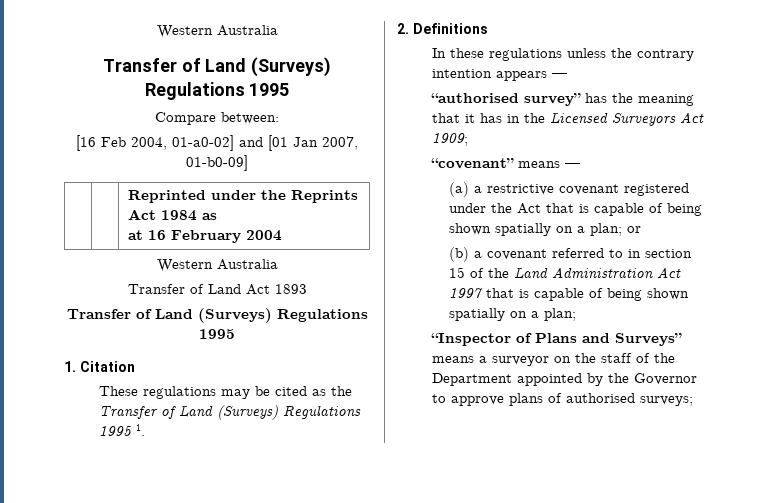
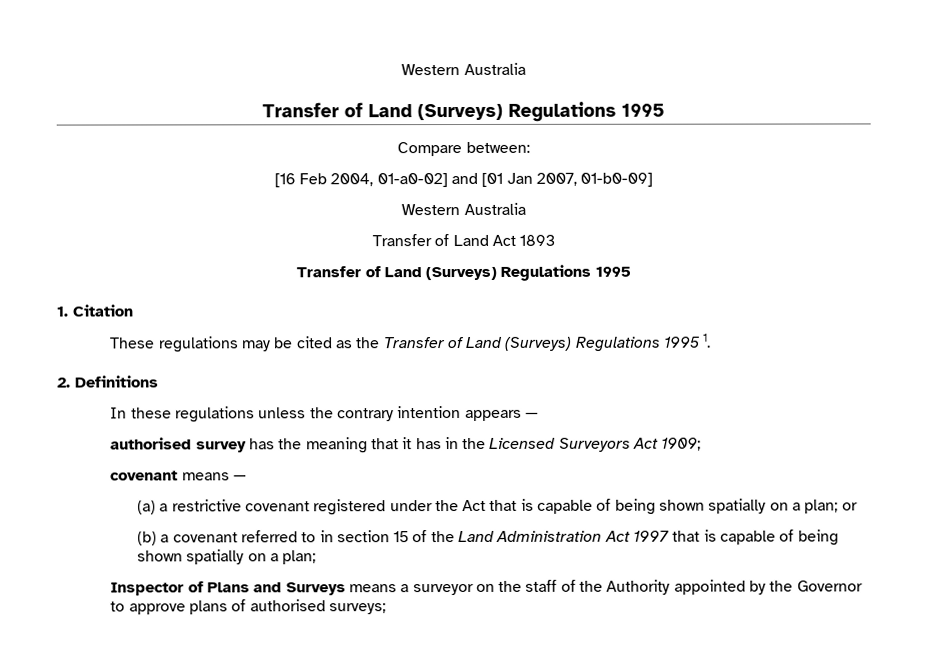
- | | Reprinted under the Reprints Act 1984 as
- at 16 February 2004
- “authorised survey” has the meaning that it has in the Licensed Surveyors Act 1909;
+ authorised survey has the meaning that it has in the Licensed Surveyors Act 1909;
- “covenant” means —
+ covenant means —
- “Inspector of Plans and Surveys” means a surveyor on the staff of the Department appointed by the Governor to approve plans of authorised surveys;
+ Inspector of Plans and Surveys means a surveyor on the staff of the Authority appointed by the Governor to approve plans of authorised surveys;

